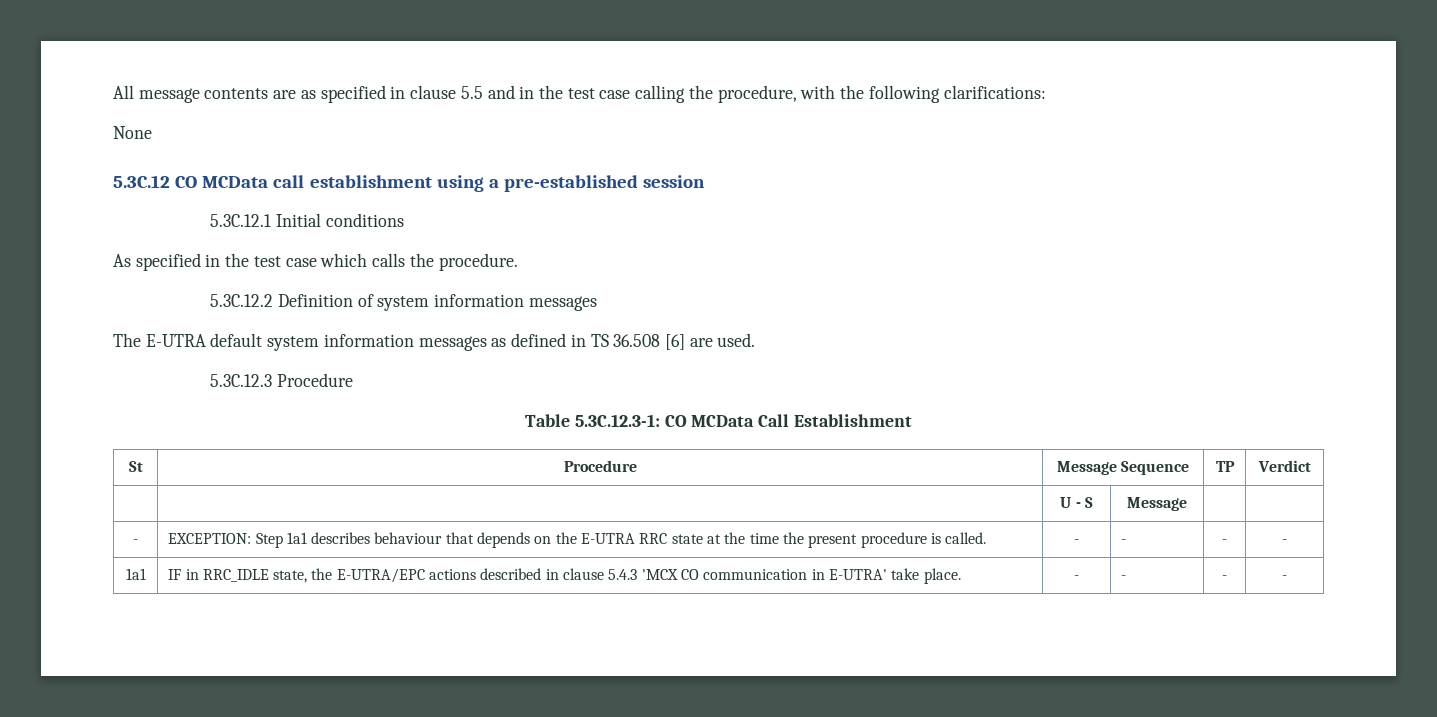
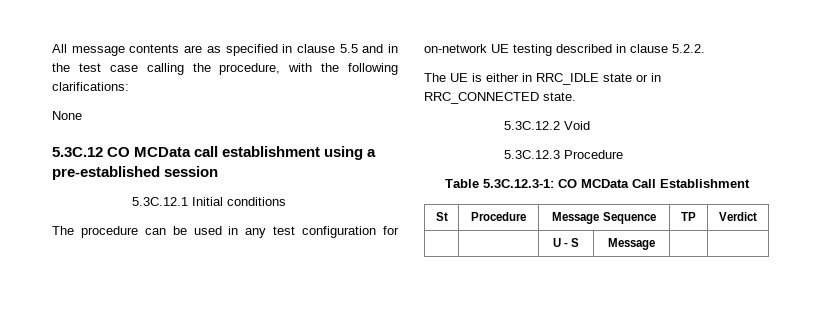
- As specified in the test case which calls the procedure.
- 5.3C.12.2 Definition of system information messages
- The E-UTRA default system information messages as defined in TS 36.508 [6] are used.
+ The procedure can be used in any test configuration for on-network UE testing described in clause 5.2.2.
+ The UE is either in RRC_IDLE state or in RRC_CONNECTED state.
+ 5.3C.12.2 Void
- - | EXCEPTION: Step 1a1 describes behaviour that depends on the E-UTRA RRC state at the time the present procedure is called. | - | - | - | -
- 1a1 | IF in RRC_IDLE state, the E-UTRA/EPC actions described in clause 5.4.3 'MCX CO communication in E-UTRA' take place. | - | - | - | -

